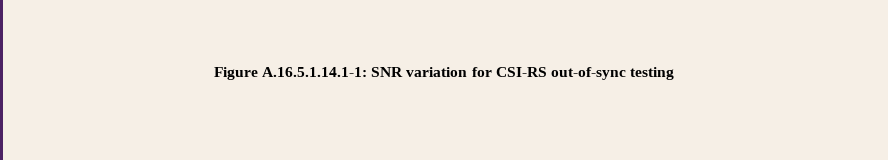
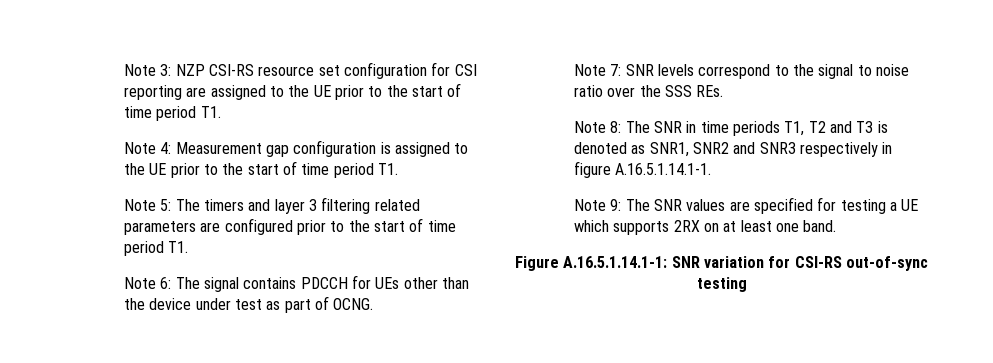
+ Note 3: NZP CSI-RS resource set configuration for CSI reporting are assigned to the UE prior to the start of time period T1.
+ Note 4: Measurement gap configuration is assigned to the UE prior to the start of time period T1.
+ Note 5: The timers and layer 3 filtering related parameters are configured prior to the start of time period T1.
+ Note 6: The signal contains PDCCH for UEs other than the device under test as part of OCNG.
+ Note 7: SNR levels correspond to the signal to noise ratio over the SSS REs.
+ Note 8: The SNR in time periods T1, T2 and T3 is denoted as SNR1, SNR2 and SNR3 respectively in figure A.16.5.1.14.1-1.
+ Note 9: The SNR values are specified for testing a UE which supports 2RX on at least one band.

